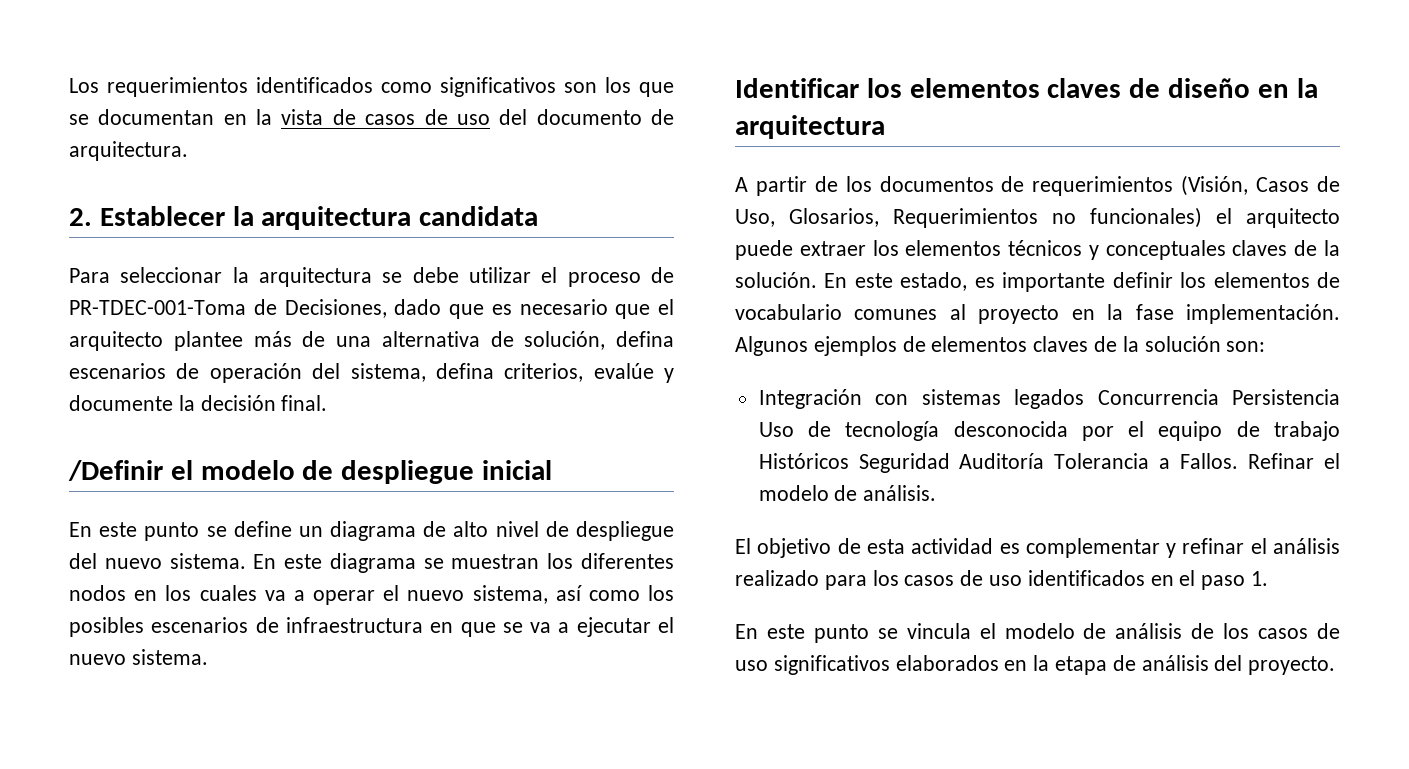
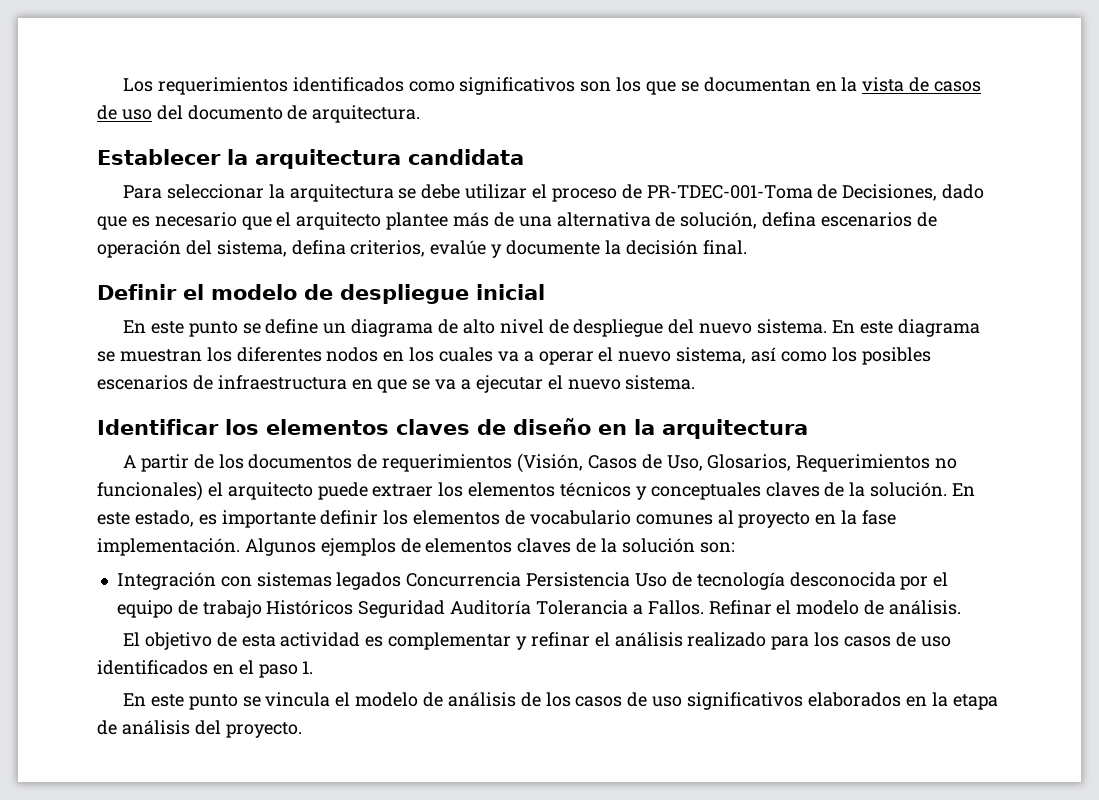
- 2. Establecer la arquitectura candidata
+ Establecer la arquitectura candidata
- /Definir el modelo de despliegue inicial
+ Definir el modelo de despliegue inicial

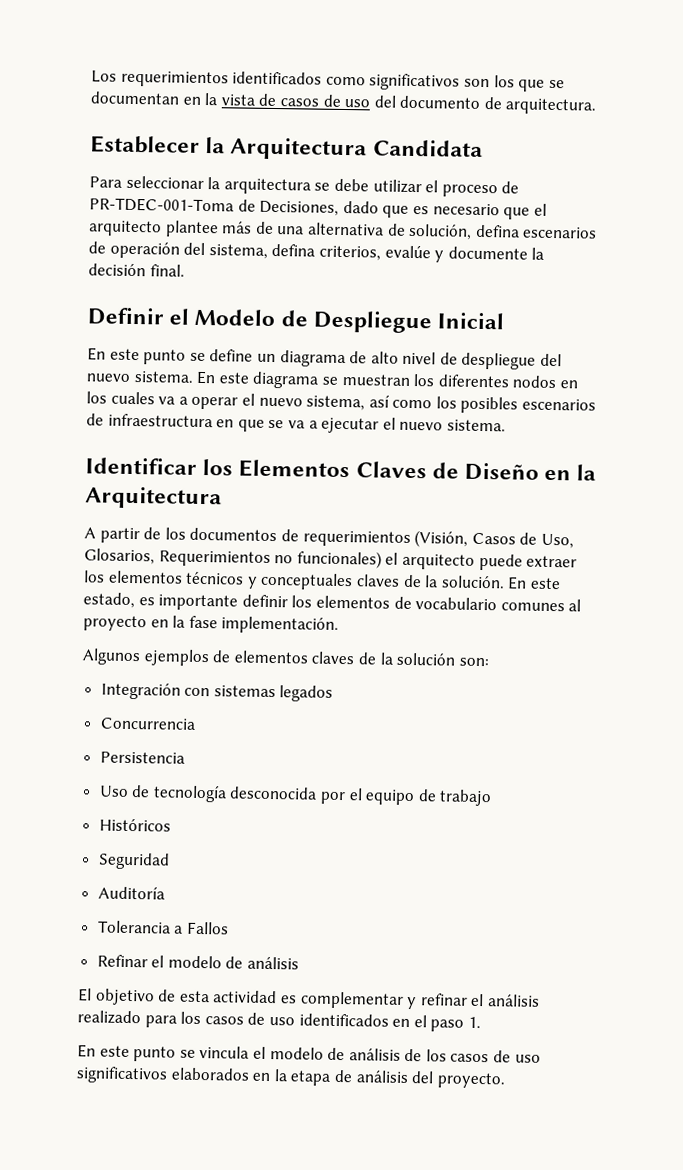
- Establecer la arquitectura candidata
+ Establecer la Arquitectura Candidata
- Definir el modelo de despliegue inicial
+ Definir el Modelo de Despliegue Inicial
- Identificar los elementos claves de diseño en la arquitectura
+ Identificar los Elementos Claves de Diseño en la Arquitectura
- En este estado, es importante definir los elementos de vocabulario comunes al proyecto en la fase implementación. Algunos ejemplos de elementos claves de la solución son:
+ En este estado, es importante definir los elementos de vocabulario comunes al proyecto en la fase implementación.
+ Algunos ejemplos de elementos claves de la solución son:
- Integración con sistemas legados Concurrencia Persistencia Uso de tecnología desconocida por el equipo de trabajo Históricos Seguridad Auditoría Tolerancia a Fallos. Refinar el modelo de análisis.
+ Integración con sistemas legados
+ Concurrencia
+ Persistencia
+ Uso de tecnología desconocida por el equipo de trabajo
+ Históricos
+ Seguridad
+ Auditoría
+ Tolerancia a Fallos
+ Refinar el modelo de análisis

